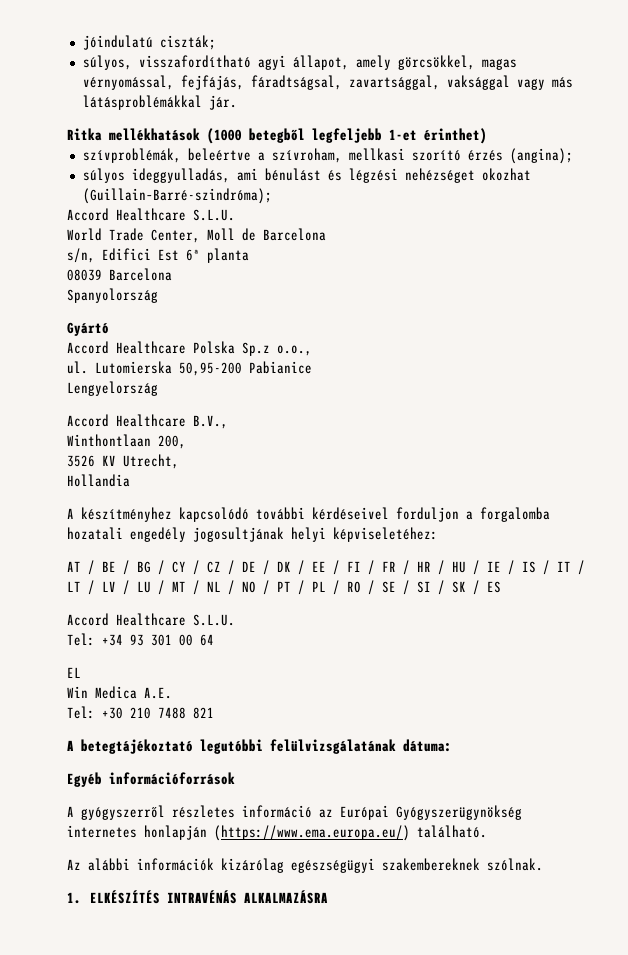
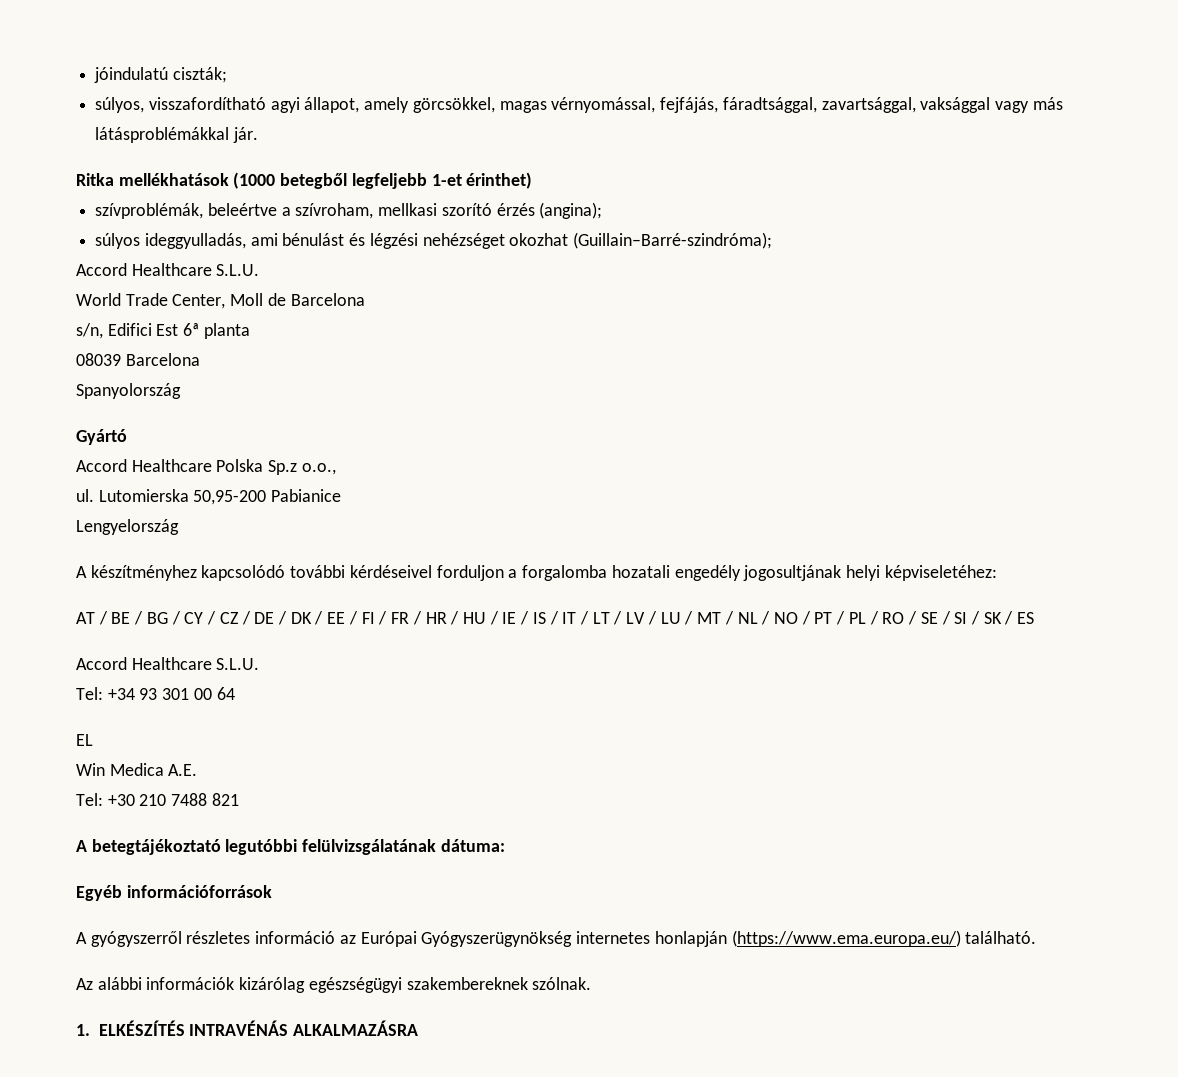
- súlyos, visszafordítható agyi állapot, amely görcsökkel, magas vérnyomással, fejfájás, fáradtságsal, zavartsággal, vaksággal vagy más látásproblémákkal jár.
+ súlyos, visszafordítható agyi állapot, amely görcsökkel, magas vérnyomással, fejfájás, fáradtsággal, zavartsággal, vaksággal vagy más látásproblémákkal jár.
- Accord Healthcare B.V.,
- Winthontlaan 200,
- 3526 KV Utrecht,
- Hollandia

